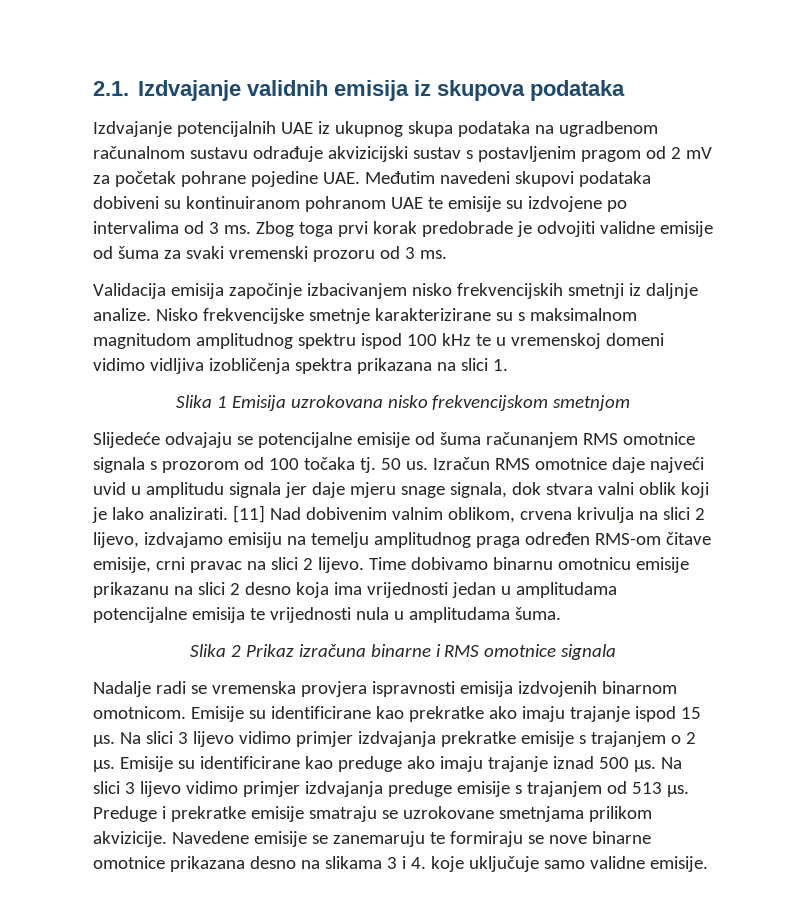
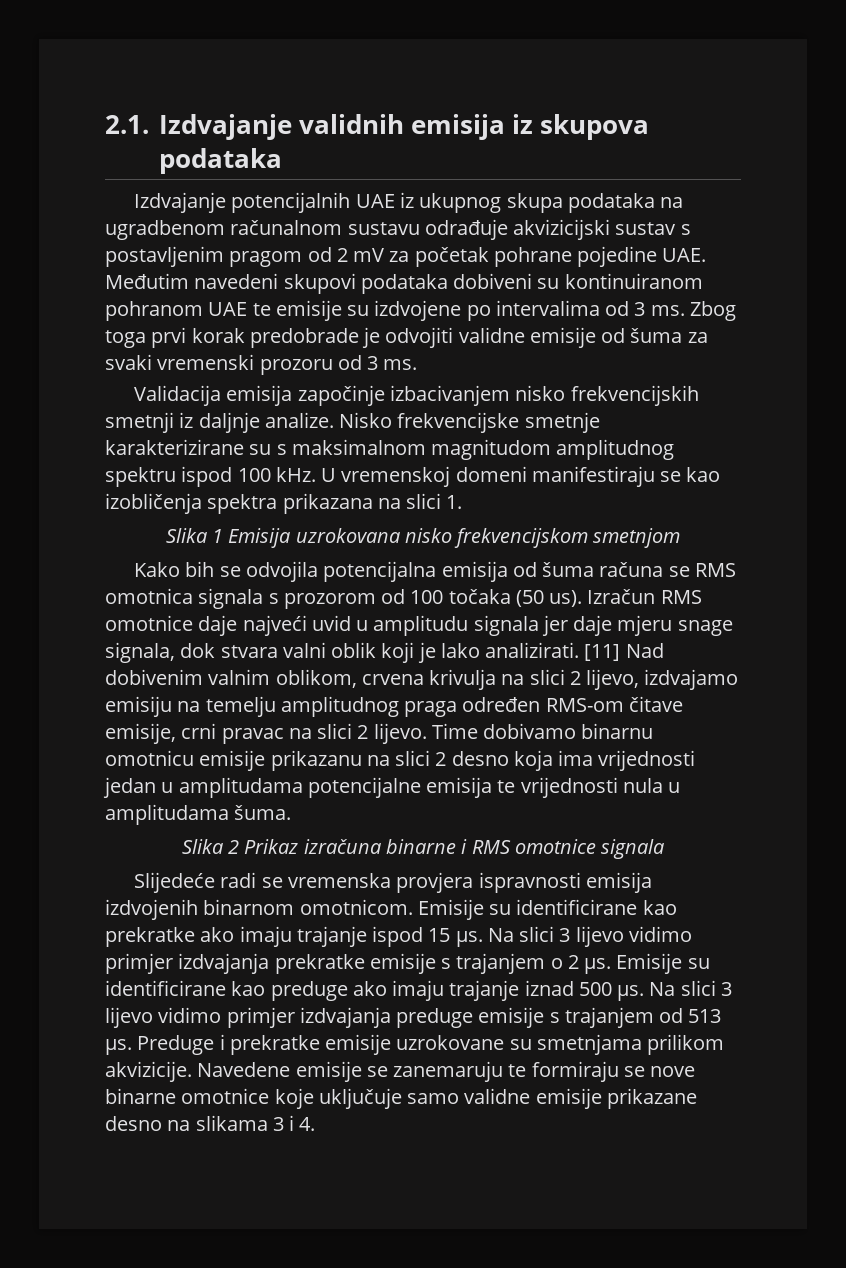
- Nisko frekvencijske smetnje karakterizirane su s maksimalnom magnitudom amplitudnog spektru ispod 100 kHz te u vremenskoj domeni vidimo vidljiva izobličenja spektra prikazana na slici 1.
+ Nisko frekvencijske smetnje karakterizirane su s maksimalnom magnitudom amplitudnog spektru ispod 100 kHz. U vremenskoj domeni manifestiraju se kao izobličenja spektra prikazana na slici 1.
- Slijedeće odvajaju se potencijalne emisije od šuma računanjem RMS omotnice signala s prozorom od 100 točaka tj. 50 us.
+ Kako bih se odvojila potencijalna emisija od šuma računa se RMS omotnica signala s prozorom od 100 točaka (50 us).
- Nadalje radi se vremenska provjera ispravnosti emisija izdvojenih binarnom omotnicom.
+ Slijedeće radi se vremenska provjera ispravnosti emisija izdvojenih binarnom omotnicom.
- Preduge i prekratke emisije smatraju se uzrokovane smetnjama prilikom akvizicije.
+ Preduge i prekratke emisije uzrokovane su smetnjama prilikom akvizicije.
- Navedene emisije se zanemaruju te formiraju se nove binarne omotnice prikazana desno na slikama 3 i 4. koje uključuje samo validne emisije.
+ Navedene emisije se zanemaruju te formiraju se nove binarne omotnice koje uključuje samo validne emisije prikazane desno na slikama 3 i 4.

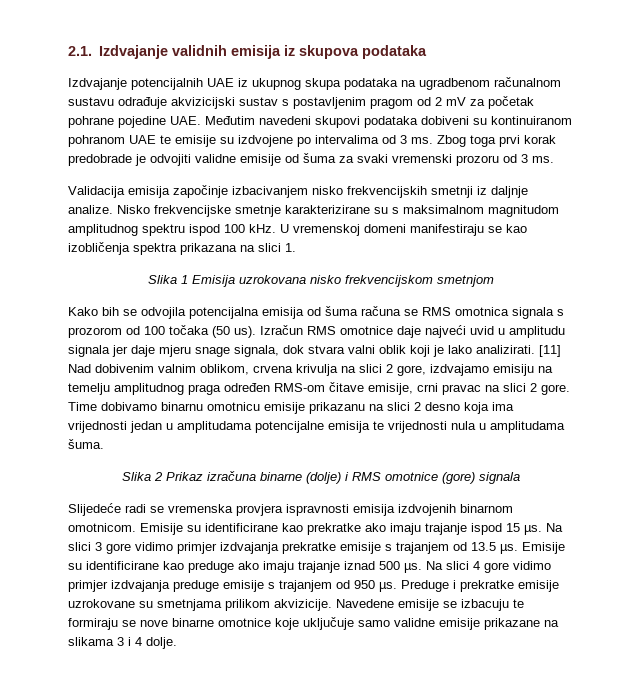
- [11] Nad dobivenim valnim oblikom, crvena krivulja na slici 2 lijevo, izdvajamo emisiju na temelju amplitudnog praga određen RMS-om čitave emisije, crni pravac na slici 2 lijevo.
+ [11] Nad dobivenim valnim oblikom, crvena krivulja na slici 2 gore, izdvajamo emisiju na temelju amplitudnog praga određen RMS-om čitave emisije, crni pravac na slici 2 gore.
- Slika 2 Prikaz izračuna binarne i RMS omotnice signala
+ Slika 2 Prikaz izračuna binarne (dolje) i RMS omotnice (gore) signala
- Na slici 3 lijevo vidimo primjer izdvajanja prekratke emisije s trajanjem o 2 µs.
+ Na slici 3 gore vidimo primjer izdvajanja prekratke emisije s trajanjem od 13.5 µs.
- Na slici 3 lijevo vidimo primjer izdvajanja preduge emisije s trajanjem od 513 µs.
+ Na slici 4 gore vidimo primjer izdvajanja preduge emisije s trajanjem od 950 µs.
- Navedene emisije se zanemaruju te formiraju se nove binarne omotnice koje uključuje samo validne emisije prikazane desno na slikama 3 i 4.
+ Navedene emisije se izbacuju te formiraju se nove binarne omotnice koje uključuje samo validne emisije prikazane na slikama 3 i 4 dolje.

